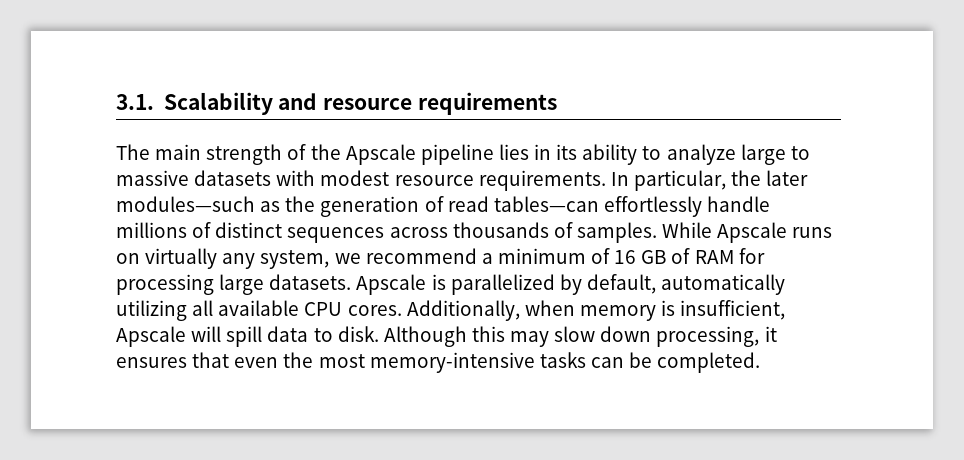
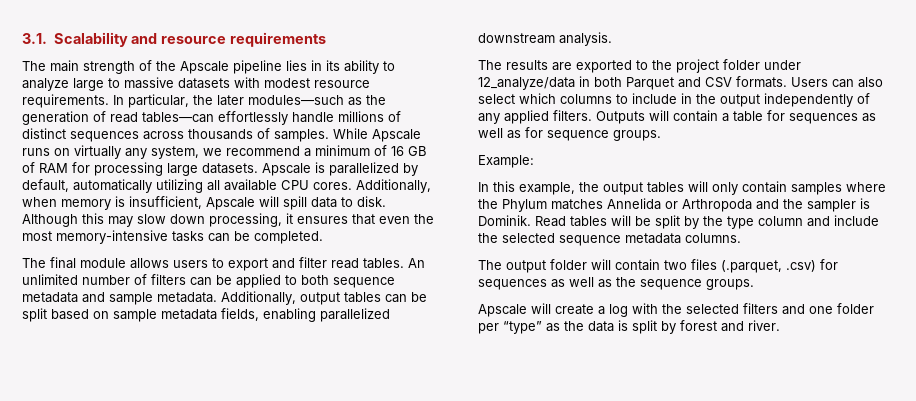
+ The final module allows users to export and filter read tables. An unlimited number of filters can be applied to both sequence metadata and sample metadata. Additionally, output tables can be split based on sample metadata fields, enabling parallelized downstream analysis.
+ The results are exported to the project folder under 12_analyze/data in both Parquet and CSV formats. Users can also select which columns to include in the output independently of any applied filters. Outputs will contain a table for sequences as well as for sequence groups.
+ Example:
+ In this example, the output tables will only contain samples where the Phylum matches Annelida or Arthropoda and the sampler is Dominik. Read tables will be split by the type column and include the selected sequence metadata columns.
+ The output folder will contain two files (.parquet, .csv) for sequences as well as the sequence groups.
+ Apscale will create a log with the selected filters and one folder per “type” as the data is split by forest and river.

